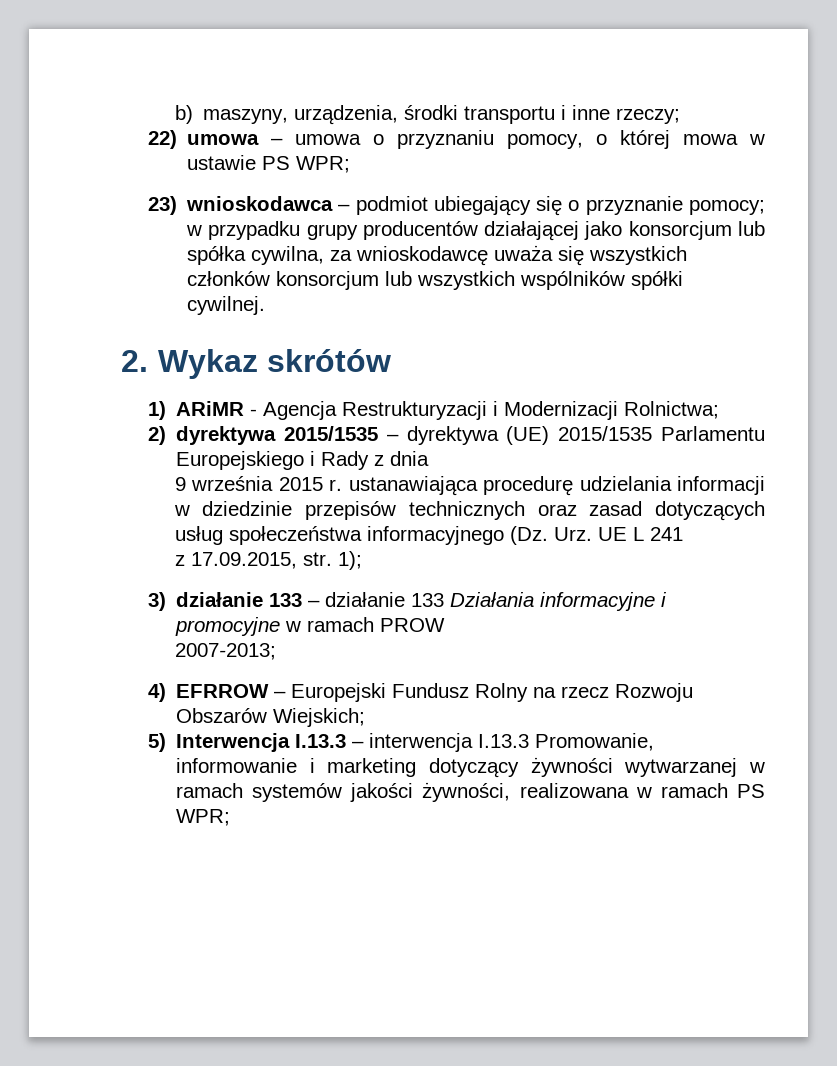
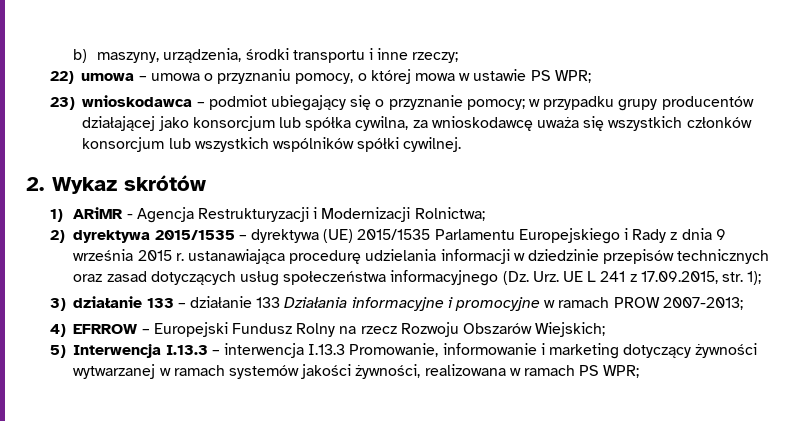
- 2) dyrektywa 2015/1535 – dyrektywa (UE) 2015/1535 Parlamentu Europejskiego i Rady z dnia
- 9 września 2015 r. ustanawiająca procedurę udzielania informacji w dziedzinie przepisów technicznych oraz zasad dotyczących usług społeczeństwa informacyjnego (Dz. Urz. UE L 241
- z 17.09.2015, str. 1);
+ 2) dyrektywa 2015/1535 – dyrektywa (UE) 2015/1535 Parlamentu Europejskiego i Rady z dnia 9 września 2015 r. ustanawiająca procedurę udzielania informacji w dziedzinie przepisów technicznych oraz zasad dotyczących usług społeczeństwa informacyjnego (Dz. Urz. UE L 241 z 17.09.2015, str. 1);
- 3) działanie 133 – działanie 133 Działania informacyjne i promocyjne w ramach PROW
- 2007-2013;
+ 3) działanie 133 – działanie 133 Działania informacyjne i promocyjne w ramach PROW 2007-2013;

